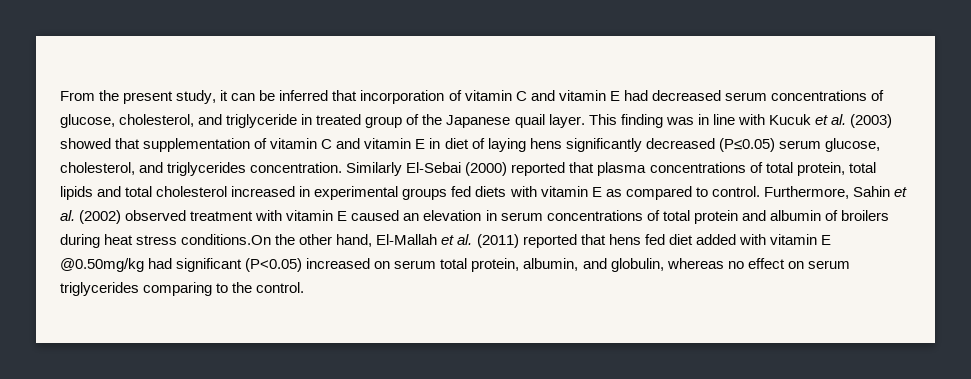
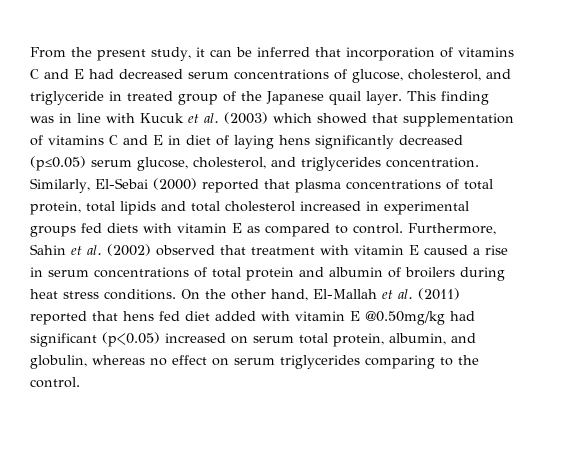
- From the present study, it can be inferred that incorporation of vitamin C and vitamin E had decreased serum concentrations of glucose, cholesterol, and triglyceride in treated group of the Japanese quail layer.
+ From the present study, it can be inferred that incorporation of vitamins C and E had decreased serum concentrations of glucose, cholesterol, and triglyceride in treated group of the Japanese quail layer.
- This finding was in line with Kucuk et al. (2003) showed that supplementation of vitamin C and vitamin E in diet of laying hens significantly decreased (P≤0.05) serum glucose, cholesterol, and triglycerides concentration.
+ This finding was in line with Kucuk et al. (2003) which showed that supplementation of vitamins C and E in diet of laying hens significantly decreased (p≤0.05) serum glucose, cholesterol, and triglycerides concentration.
- Similarly El-Sebai (2000) reported that plasma concentrations of total protein, total lipids and total cholesterol increased in experimental groups fed diets with vitamin E as compared to control.
+ Similarly, El-Sebai (2000) reported that plasma concentrations of total protein, total lipids and total cholesterol increased in experimental groups fed diets with vitamin E as compared to control.
- Furthermore, Sahin et al. (2002) observed treatment with vitamin E caused an elevation in serum concentrations of total protein and albumin of broilers during heat stress conditions.On the other hand, El-Mallah et al. (2011) reported that hens fed diet added with vitamin E @0.50mg/kg had significant (P<0.05) increased on serum total protein, albumin, and globulin, whereas no effect on serum triglycerides comparing to the control.
+ Furthermore, Sahin et al. (2002) observed that treatment with vitamin E caused a rise in serum concentrations of total protein and albumin of broilers during heat stress conditions. On the other hand, El-Mallah et al. (2011) reported that hens fed diet added with vitamin E @0.50mg/kg had significant (p<0.05) increased on serum total protein, albumin, and globulin, whereas no effect on serum triglycerides comparing to the control.

